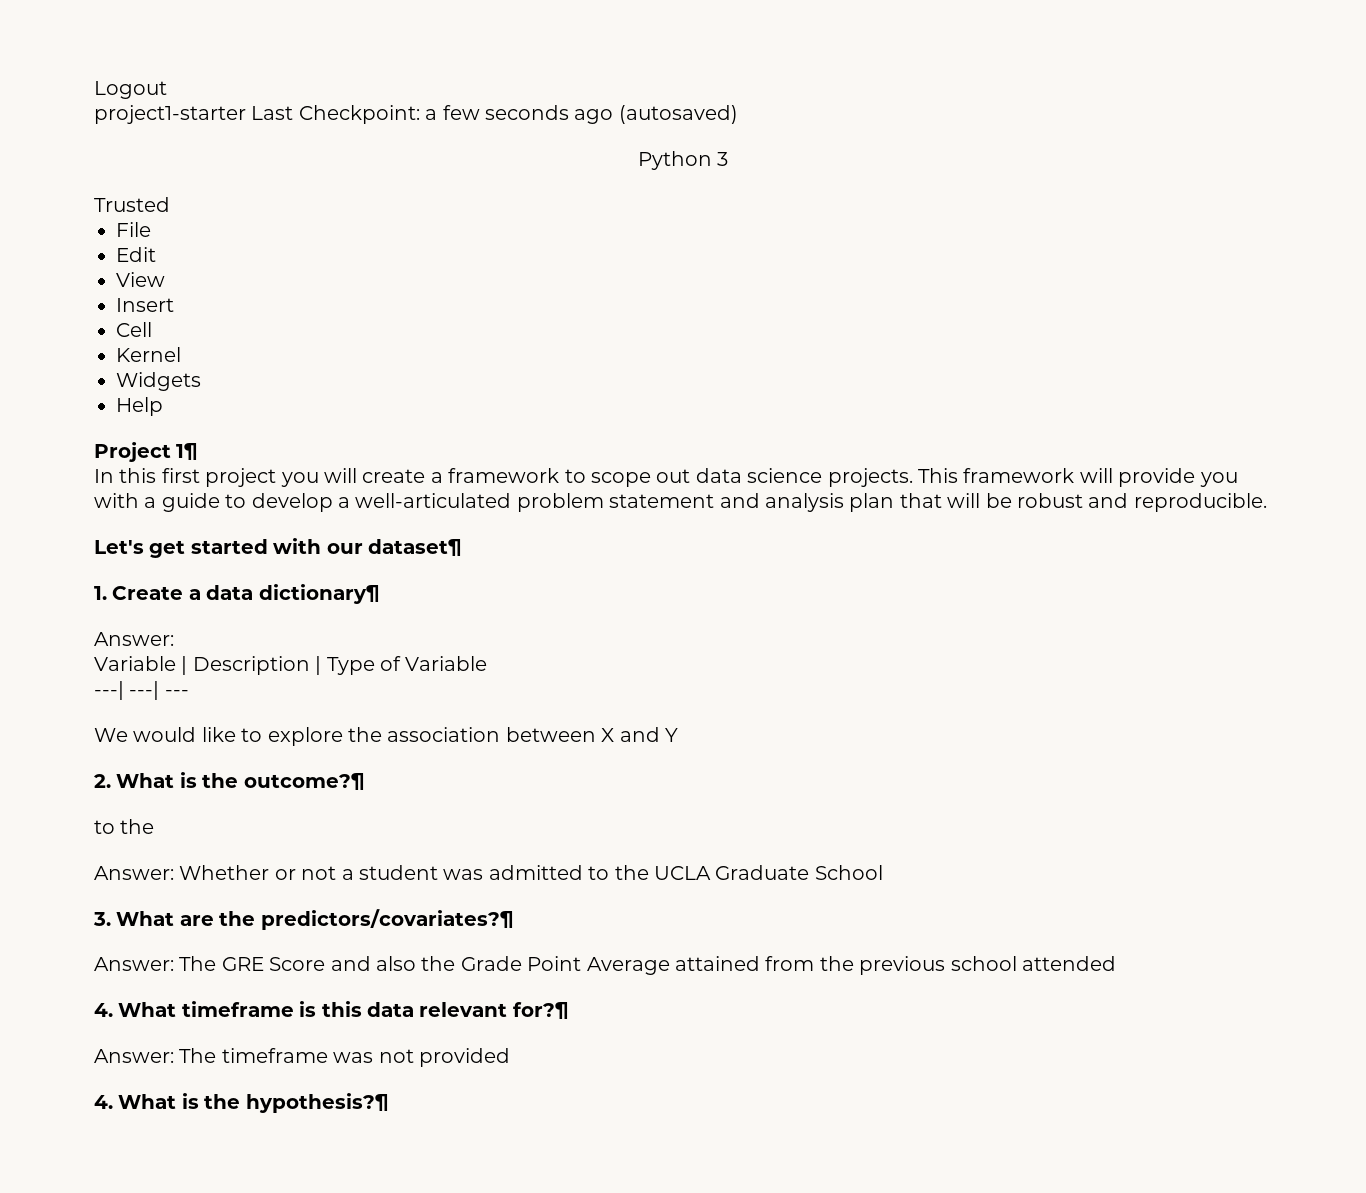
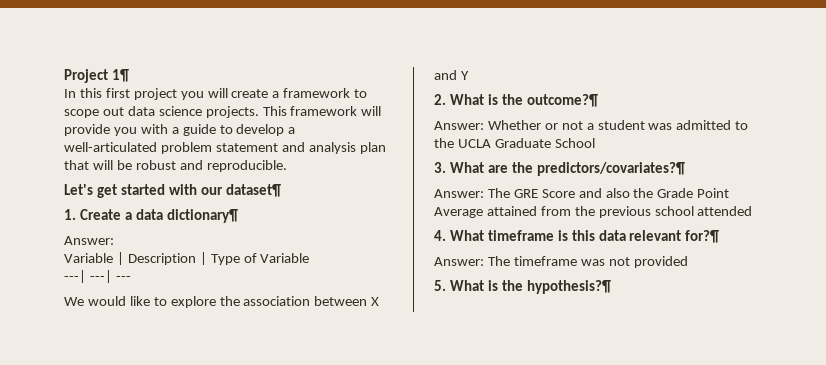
- Logout
- project1-starter Last Checkpoint: a few seconds ago (autosaved)
- Python 3
- Trusted
- File
- Edit
- View
- Insert
- Cell
- Kernel
- Widgets
- Help
  2. What is the outcome?¶
- to the
- 4. What is the hypothesis?¶
+ 5. What is the hypothesis?¶

